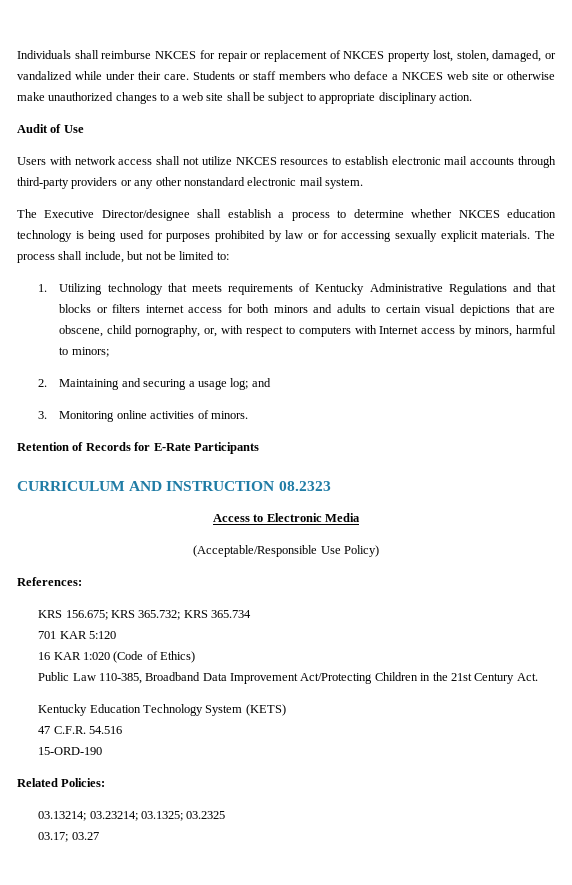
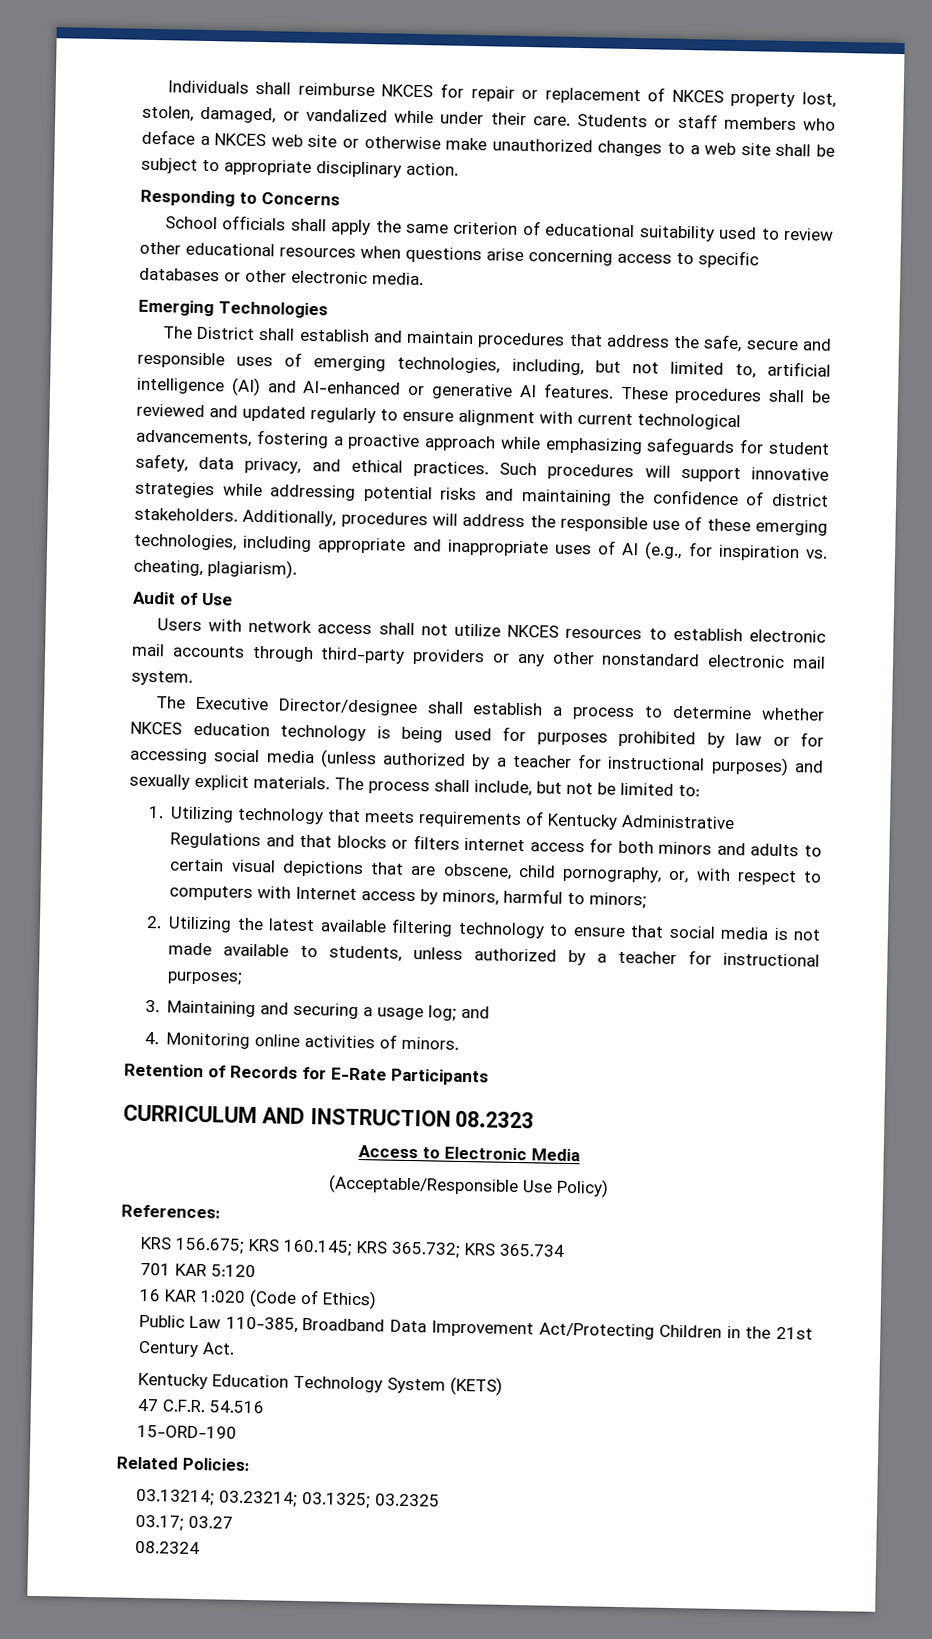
+ Responding to Concerns
+ School officials shall apply the same criterion of educational suitability used to review other educational resources when questions arise concerning access to specific databases or other electronic media.
+ Emerging Technologies
+ The District shall establish and maintain procedures that address the safe, secure and responsible uses of emerging technologies, including, but not limited to, artificial intelligence (AI) and AI-enhanced or generative AI features. These procedures shall be reviewed and updated regularly to ensure alignment with current technological advancements, fostering a proactive approach while emphasizing safeguards for student safety, data privacy, and ethical practices. Such procedures will support innovative strategies while addressing potential risks and maintaining the confidence of district stakeholders. Additionally, procedures will address the responsible use of these emerging technologies, including appropriate and inappropriate uses of AI (e.g., for inspiration vs. cheating, plagiarism).
- The Executive Director/designee shall establish a process to determine whether NKCES education technology is being used for purposes prohibited by law or for accessing sexually explicit materials.
+ The Executive Director/designee shall establish a process to determine whether NKCES education technology is being used for purposes prohibited by law or for accessing social media (unless authorized by a teacher for instructional purposes) and sexually explicit materials.
- 2. Maintaining and securing a usage log; and
+ 2. Utilizing the latest available filtering technology to ensure that social media is not made available to students, unless authorized by a teacher for instructional purposes;
+ 3. Maintaining and securing a usage log; and
- 3. Monitoring online activities of minors.
+ 4. Monitoring online activities of minors.
- KRS 156.675; KRS 365.732; KRS 365.734
+ KRS 156.675; KRS 160.145; KRS 365.732; KRS 365.734
+ 08.2324

